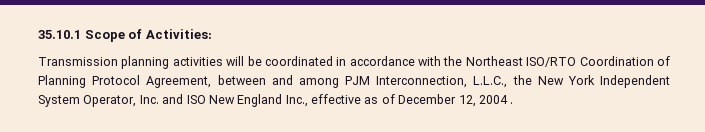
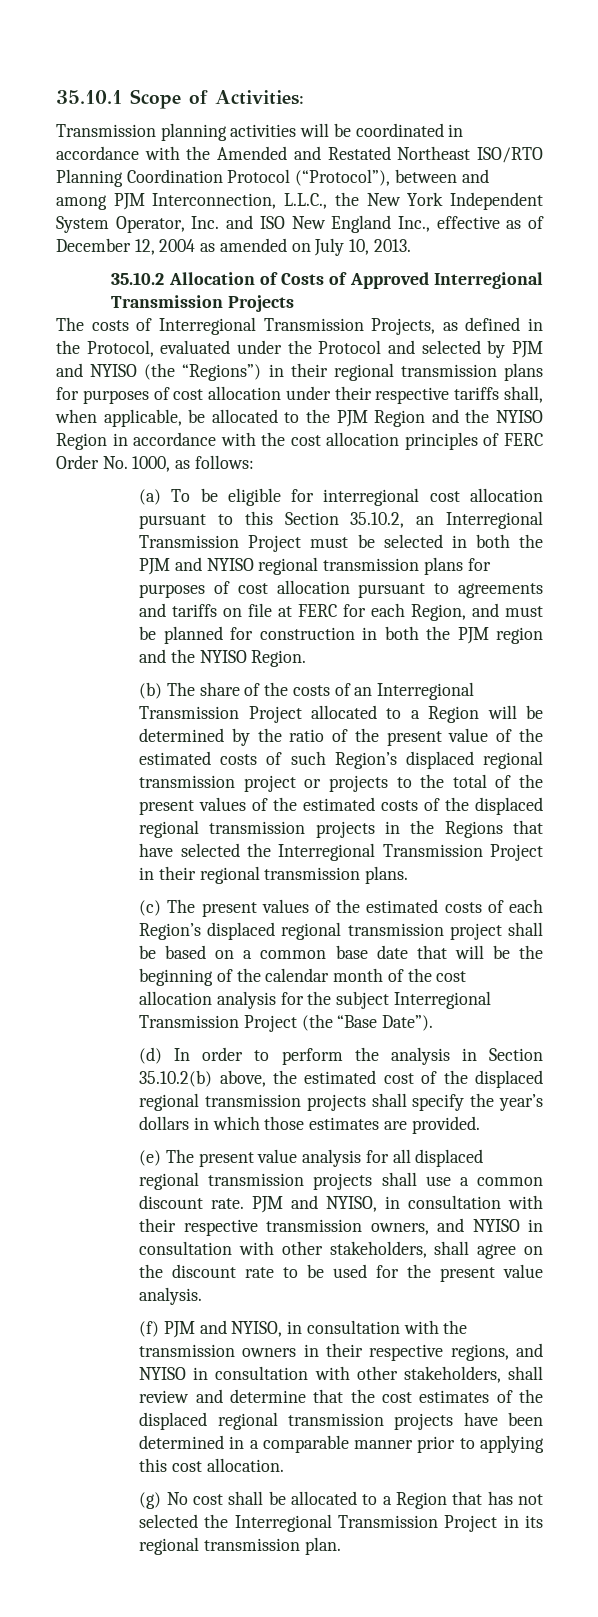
- Transmission planning activities will be coordinated in accordance with the Northeast ISO/RTO Coordination of Planning Protocol Agreement, between and among PJM Interconnection, L.L.C., the New York Independent System Operator, Inc. and ISO New England Inc., effective as of December 12, 2004 .
+ Transmission planning activities will be coordinated in accordance with the Amended and Restated Northeast ISO/RTO Planning Coordination Protocol (“Protocol”), between and among PJM Interconnection, L.L.C., the New York Independent System Operator, Inc. and ISO New England Inc., effective as of December 12, 2004 as amended on July 10, 2013.
+ 35.10.2 Allocation of Costs of Approved Interregional Transmission Projects
+ The costs of Interregional Transmission Projects, as defined in the Protocol, evaluated under the Protocol and selected by PJM and NYISO (the “Regions”) in their regional transmission plans for purposes of cost allocation under their respective tariffs shall, when applicable, be allocated to the PJM Region and the NYISO Region in accordance with the cost allocation principles of FERC Order No. 1000, as follows:
+ (a) To be eligible for interregional cost allocation pursuant to this Section 35.10.2, an Interregional Transmission Project must be selected in both the PJM and NYISO regional transmission plans for purposes of cost allocation pursuant to agreements and tariffs on file at FERC for each Region, and must be planned for construction in both the PJM region and the NYISO Region.
+ (b) The share of the costs of an Interregional Transmission Project allocated to a Region will be determined by the ratio of the present value of the estimated costs of such Region’s displaced regional transmission project or projects to the total of the present values of the estimated costs of the displaced regional transmission projects in the Regions that have selected the Interregional Transmission Project in their regional transmission plans.
+ (c) The present values of the estimated costs of each Region’s displaced regional transmission project shall be based on a common base date that will be the beginning of the calendar month of the cost allocation analysis for the subject Interregional Transmission Project (the “Base Date”).
+ (d) In order to perform the analysis in Section 35.10.2(b) above, the estimated cost of the displaced regional transmission projects shall specify the year’s dollars in which those estimates are provided.
+ (e) The present value analysis for all displaced regional transmission projects shall use a common discount rate. PJM and NYISO, in consultation with their respective transmission owners, and NYISO in consultation with other stakeholders, shall agree on the discount rate to be used for the present value analysis.
+ (f) PJM and NYISO, in consultation with the transmission owners in their respective regions, and NYISO in consultation with other stakeholders, shall review and determine that the cost estimates of the displaced regional transmission projects have been determined in a comparable manner prior to applying this cost allocation.
+ (g) No cost shall be allocated to a Region that has not selected the Interregional Transmission Project in its regional transmission plan.

